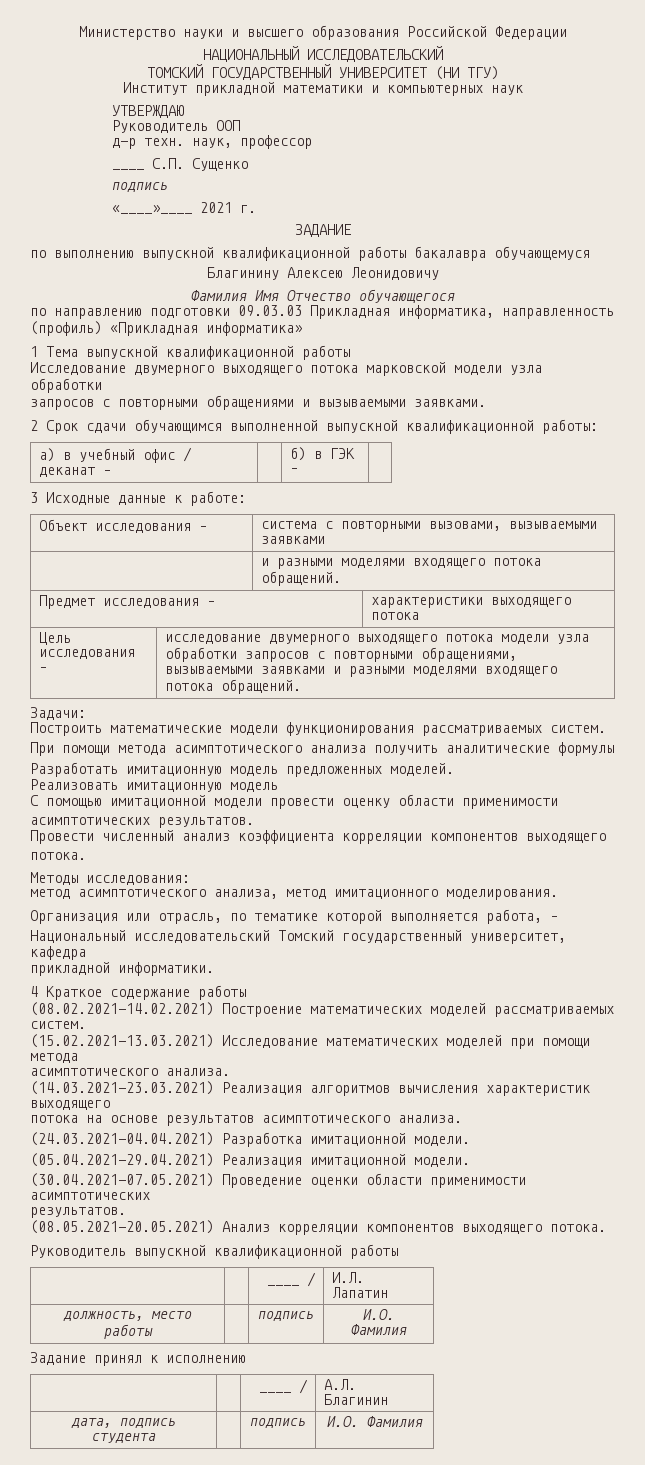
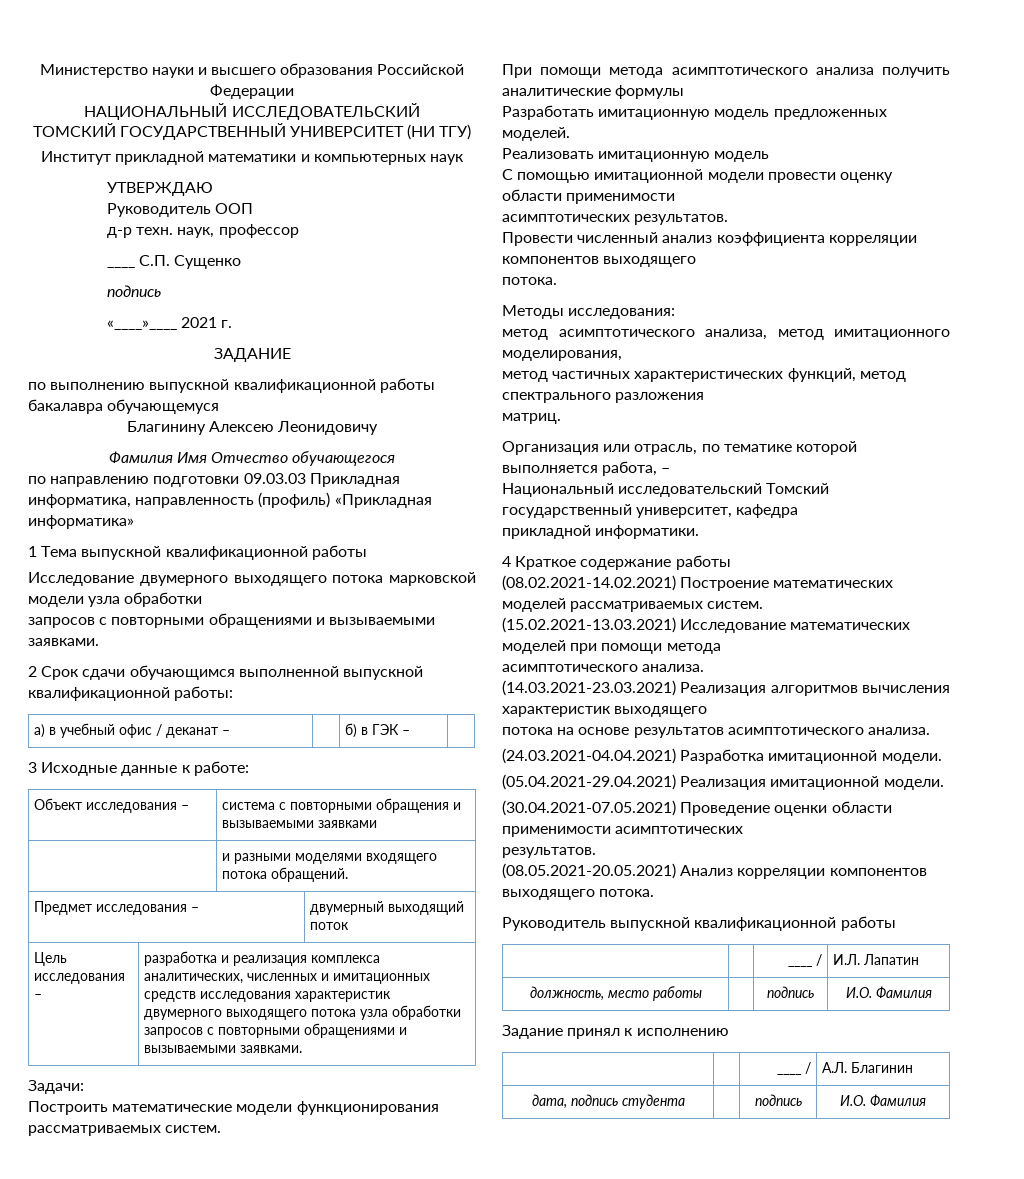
- Объект исследования – | система с повторными вызовами, вызываемыми заявками
+ Объект исследования – | система с повторными обращения и вызываемыми заявками
- Предмет исследования – | характеристики выходящего потока
+ Предмет исследования – | двумерный выходящий поток
- Цель исследования – | исследование двумерного выходящего потока модели узла обработки запросов с повторными обращениями, вызываемыми заявками и разными моделями входящего потока обращений.
+ Цель исследования – | разработка и реализация комплекса аналитических, численных и имитационных средств исследования характеристик двумерного выходящего потока узла обработки запросов с повторными обращениями и вызываемыми заявками.
- метод асимптотического анализа, метод имитационного моделирования.
+ метод асимптотического анализа, метод имитационного моделирования,
+ метод частичных характеристических функций, метод спектрального разложения
+ матриц.

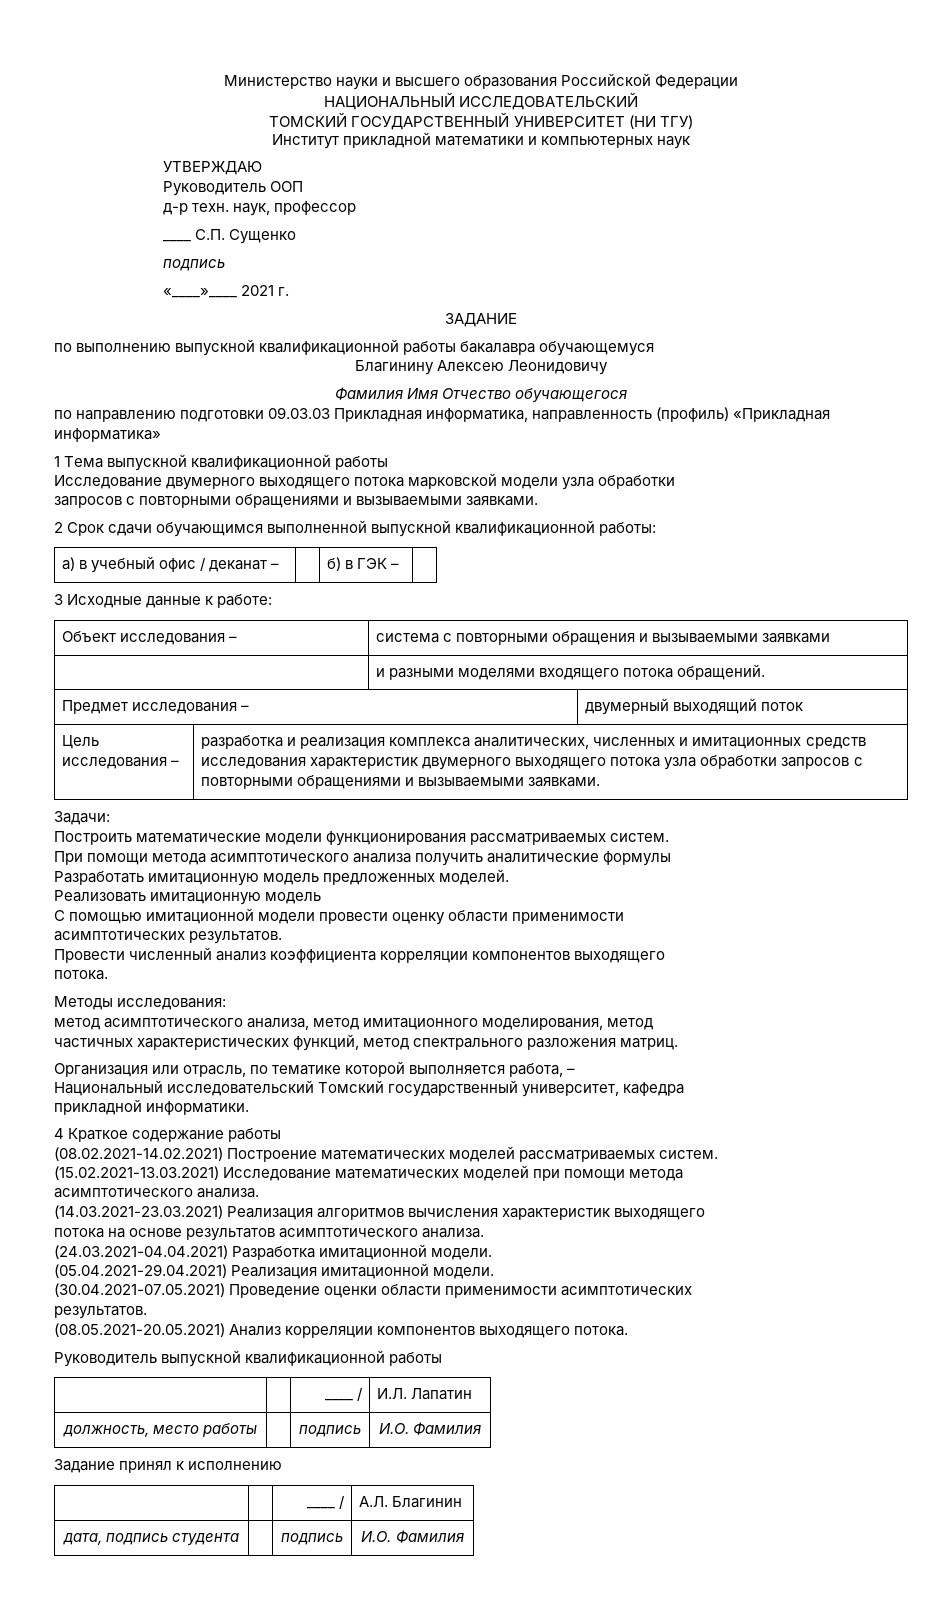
- метод асимптотического анализа, метод имитационного моделирования,
- метод частичных характеристических функций, метод спектрального разложения
- матриц.
+ метод асимптотического анализа, метод имитационного моделирования, метод
+ частичных характеристических функций, метод спектрального разложения матриц.

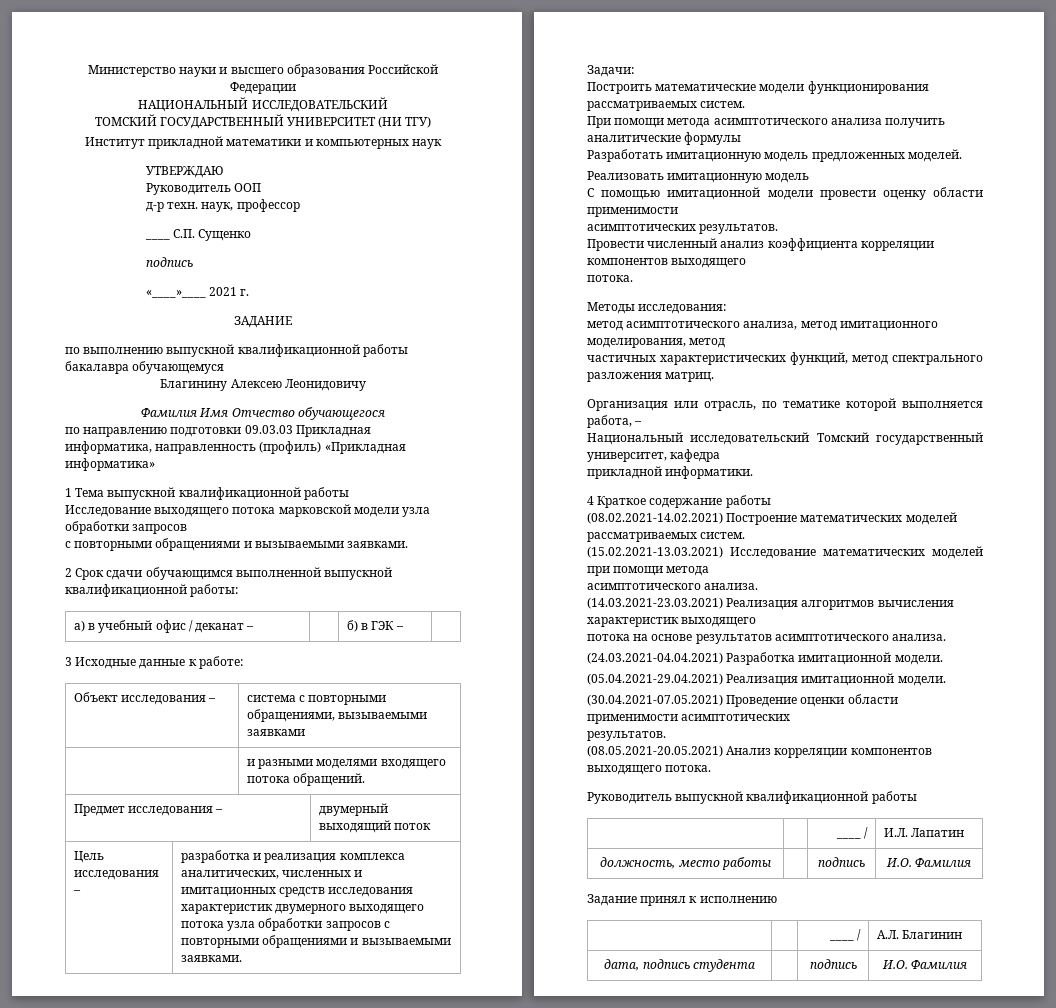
- Исследование двумерного выходящего потока марковской модели узла обработки
- запросов с повторными обращениями и вызываемыми заявками.
+ Исследование выходящего потока марковской модели узла обработки запросов
+ с повторными обращениями и вызываемыми заявками.
- Объект исследования – | система с повторными обращения и вызываемыми заявками
+ Объект исследования – | система с повторными обращениями, вызываемыми заявками

